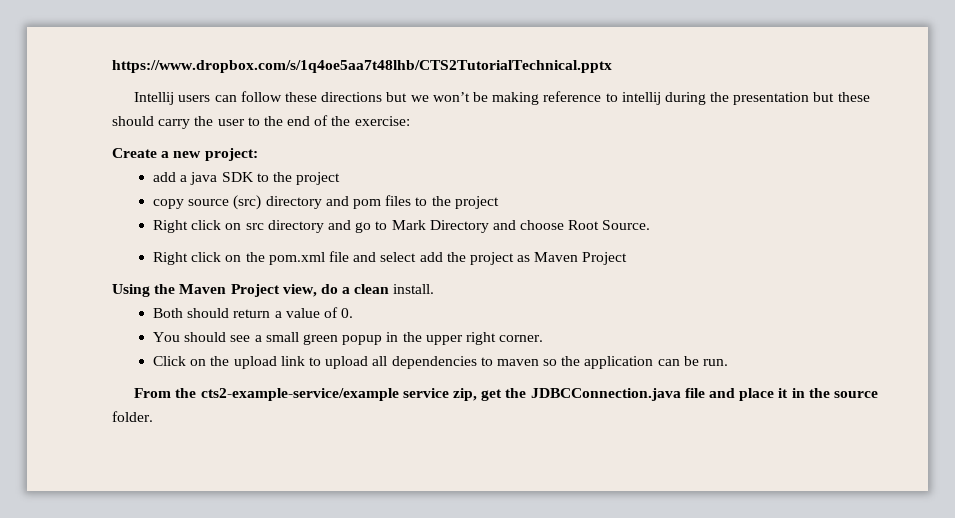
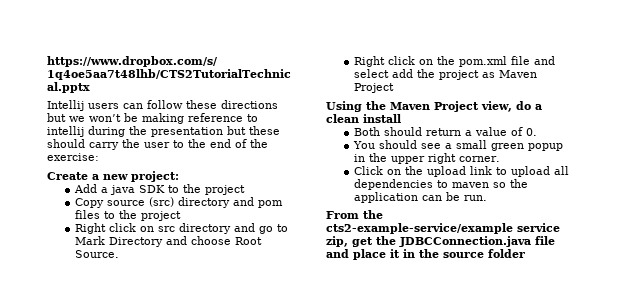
- add a java SDK to the project
+ Add a java SDK to the project
- copy source (src) directory and pom files to the project
+ Copy source (src) directory and pom files to the project
- Using the Maven Project view, do a clean install.
+ Using the Maven Project view, do a clean install
- From the cts2-example-service/example service zip, get the JDBCConnection.java file and place it in the source folder.
+ From the cts2-example-service/example service zip, get the JDBCConnection.java file and place it in the source folder

